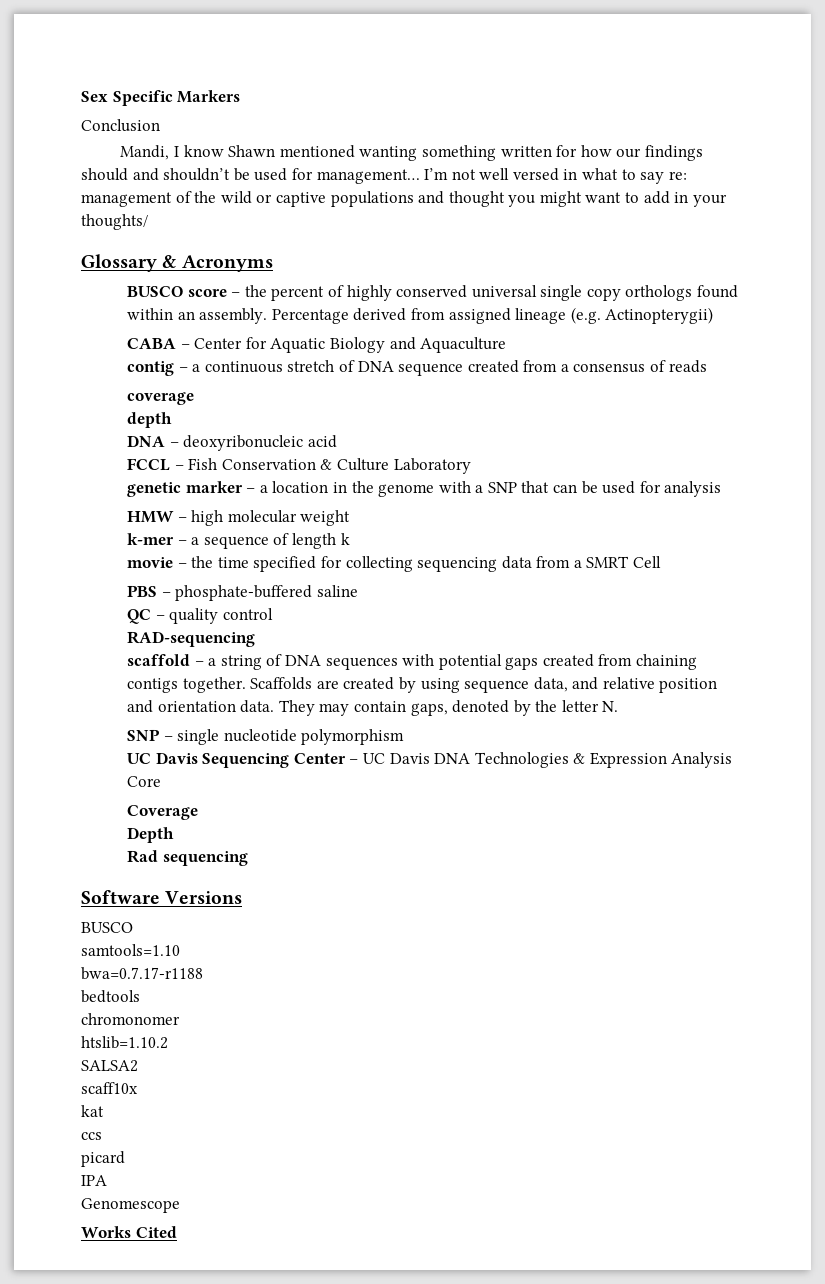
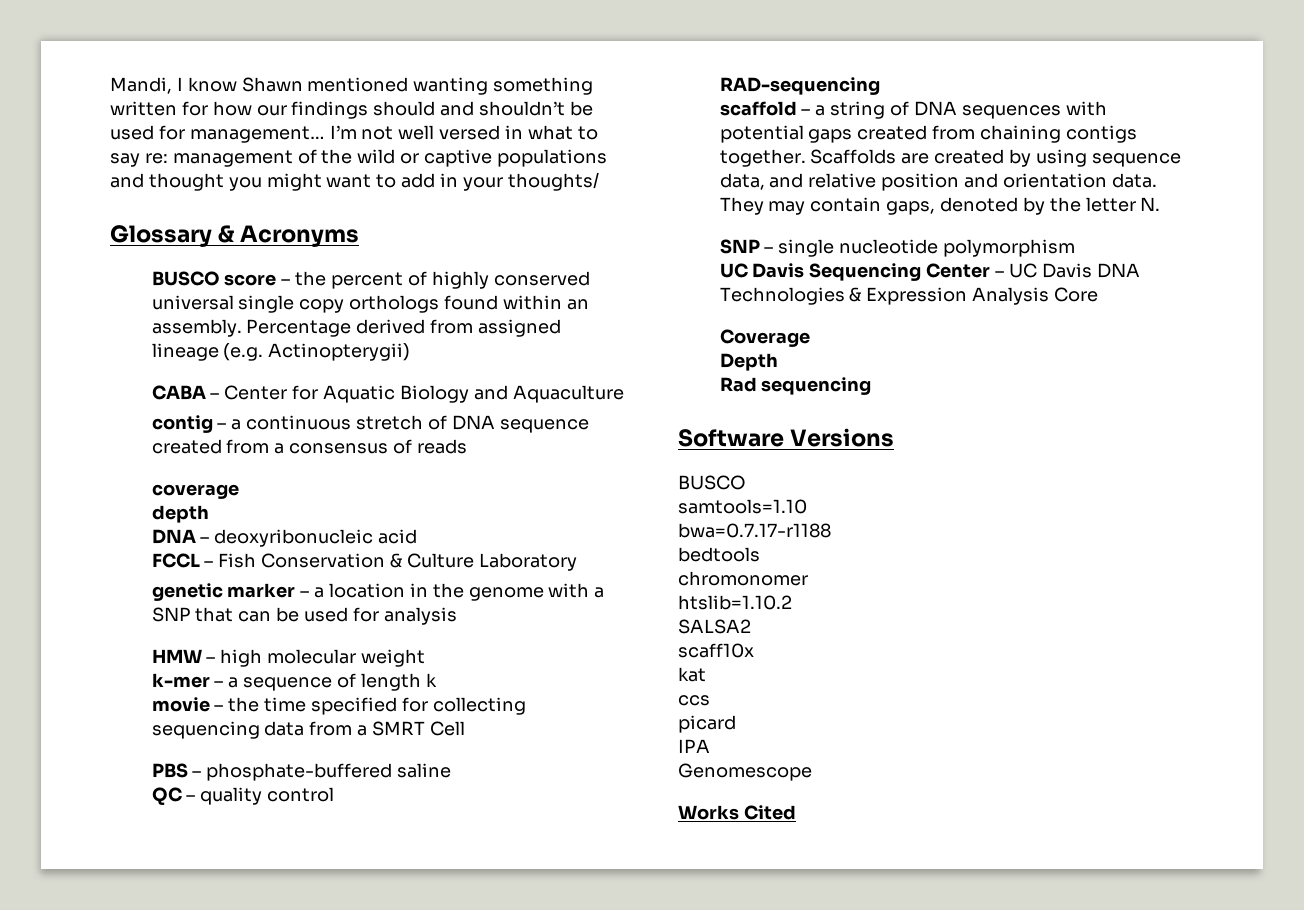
- Sex Specific Markers
- Conclusion

